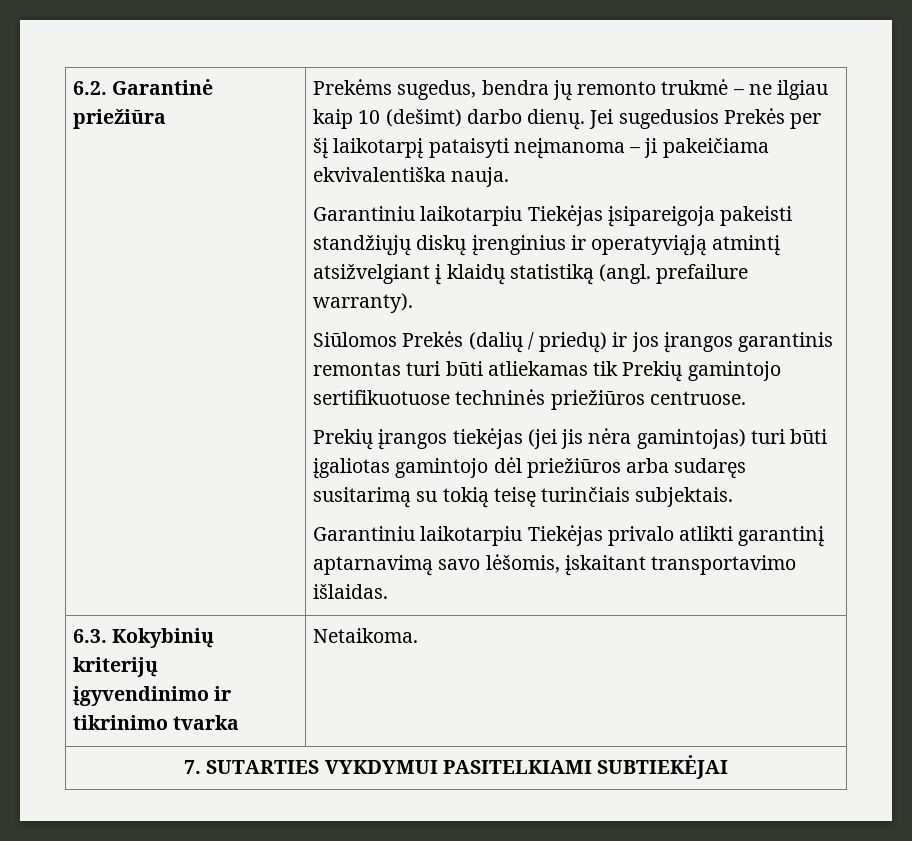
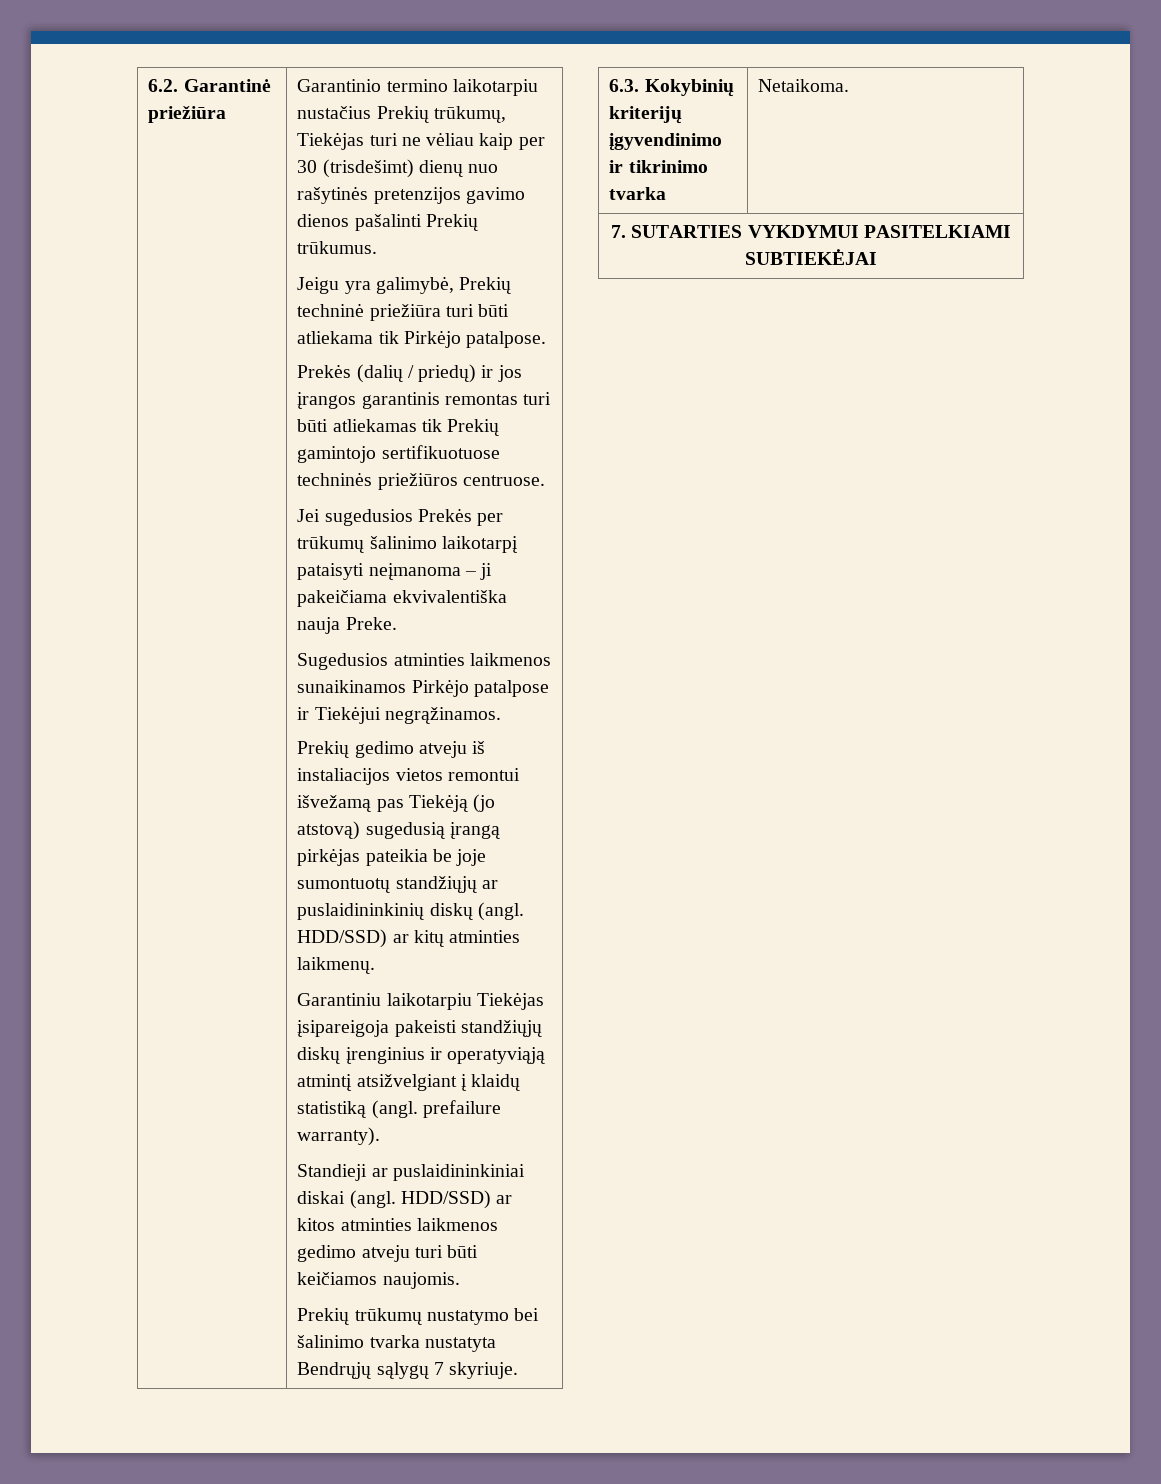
- Prekėms sugedus, bendra jų remonto trukmė – ne ilgiau kaip 10 (dešimt) darbo dienų. Jei sugedusios Prekės per šį laikotarpį pataisyti neįmanoma – ji pakeičiama ekvivalentiška nauja.
+ Garantinio termino laikotarpiu nustačius Prekių trūkumų, Tiekėjas turi ne vėliau kaip per 30 (trisdešimt) dienų nuo rašytinės pretenzijos gavimo dienos pašalinti Prekių trūkumus.
+ Jeigu yra galimybė, Prekių techninė priežiūra turi būti atliekama tik Pirkėjo patalpose.
+ Prekės (dalių / priedų) ir jos įrangos garantinis remontas turi būti atliekamas tik Prekių gamintojo sertifikuotuose techninės priežiūros centruose.
+ Jei sugedusios Prekės per trūkumų šalinimo laikotarpį pataisyti neįmanoma – ji pakeičiama ekvivalentiška nauja Preke.
+ Sugedusios atminties laikmenos sunaikinamos Pirkėjo patalpose ir Tiekėjui negrąžinamos.
+ Prekių gedimo atveju iš instaliacijos vietos remontui išvežamą pas Tiekėją (jo atstovą) sugedusią įrangą pirkėjas pateikia be joje sumontuotų standžiųjų ar puslaidininkinių diskų (angl. HDD/SSD) ar kitų atminties laikmenų.
- Siūlomos Prekės (dalių / priedų) ir jos įrangos garantinis remontas turi būti atliekamas tik Prekių gamintojo sertifikuotuose techninės priežiūros centruose.
- Prekių įrangos tiekėjas (jei jis nėra gamintojas) turi būti įgaliotas gamintojo dėl priežiūros arba sudaręs susitarimą su tokią teisę turinčiais subjektais.
- Garantiniu laikotarpiu Tiekėjas privalo atlikti garantinį aptarnavimą savo lėšomis, įskaitant transportavimo išlaidas.
+ Standieji ar puslaidininkiniai diskai (angl. HDD/SSD) ar kitos atminties laikmenos gedimo atveju turi būti keičiamos naujomis.
+ Prekių trūkumų nustatymo bei šalinimo tvarka nustatyta Bendrųjų sąlygų 7 skyriuje.

